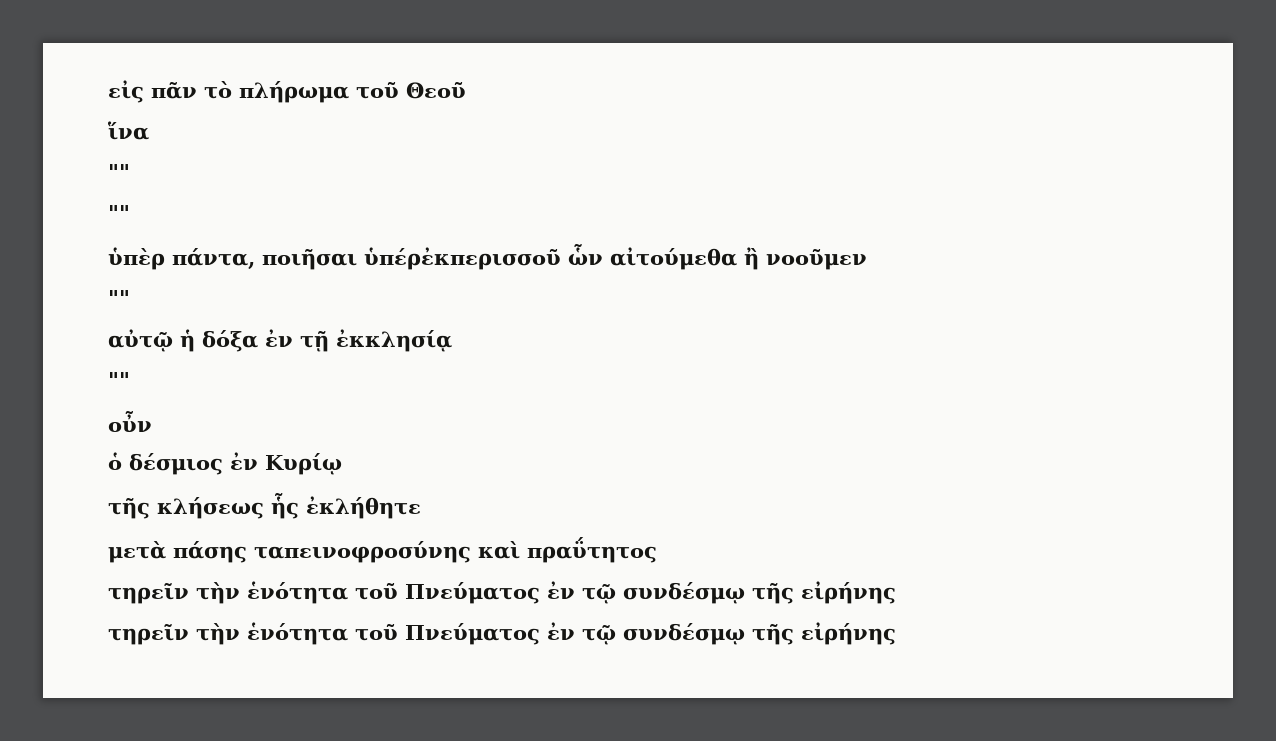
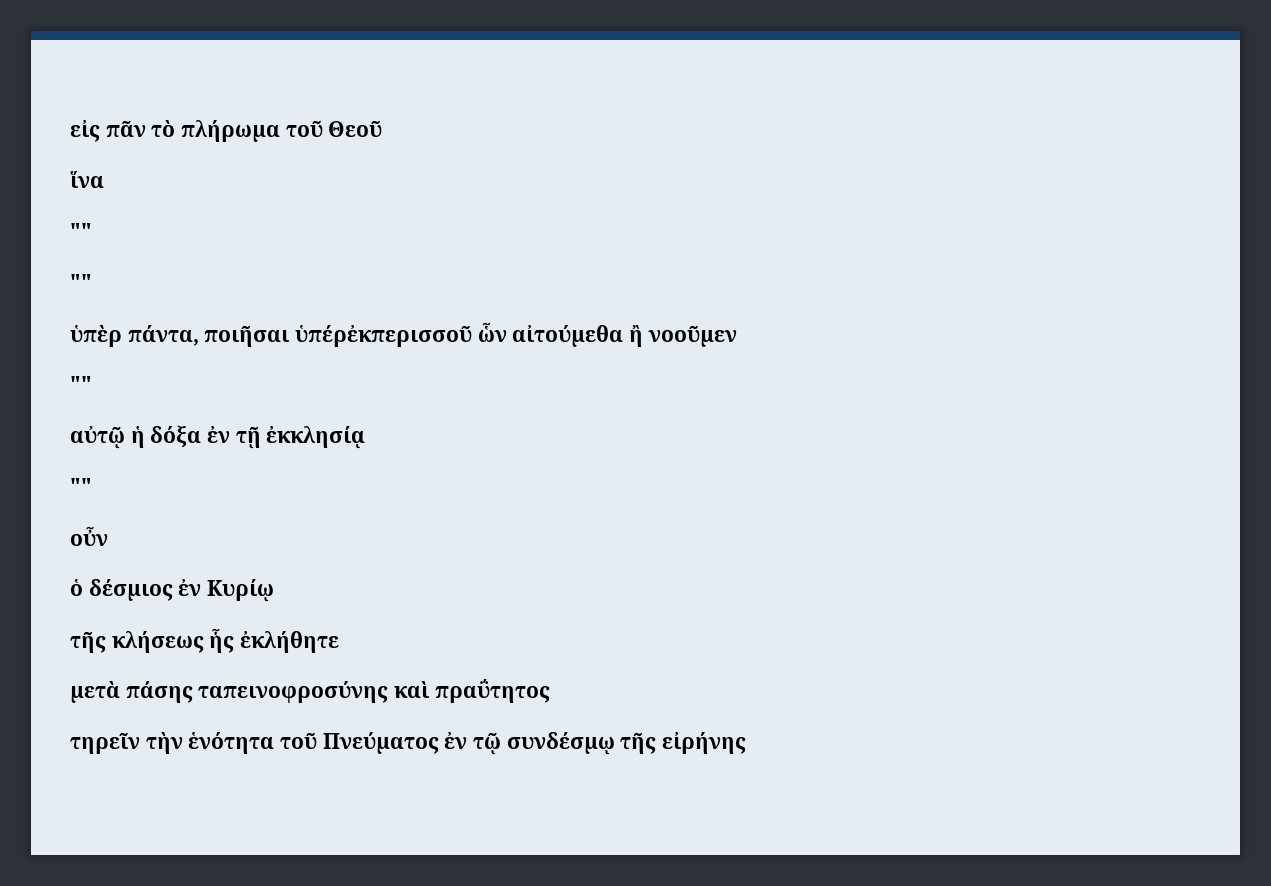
  μετὰ πάσης ταπεινοφροσύνης καὶ πραΰτητος
- τηρεῖν τὴν ἑνότητα τοῦ Πνεύματος ἐν τῷ συνδέσμῳ τῆς εἰρήνης

